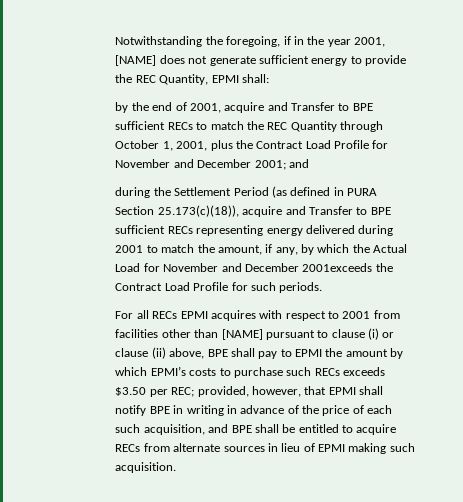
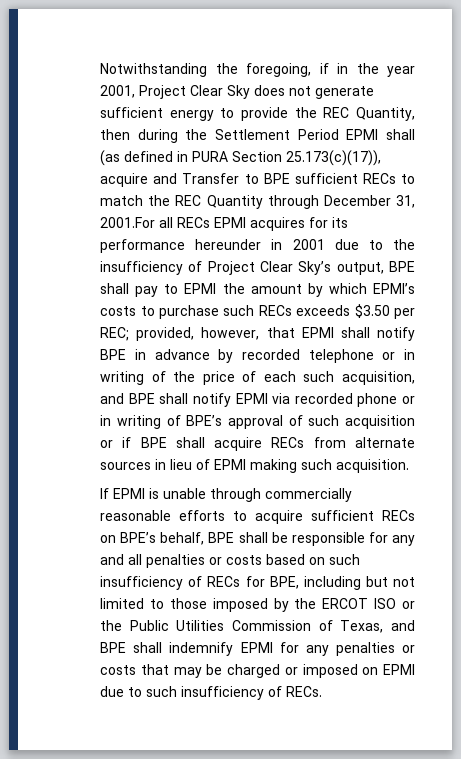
- Notwithstanding the foregoing, if in the year 2001, [NAME] does not generate sufficient energy to provide the REC Quantity, EPMI shall:
- by the end of 2001, acquire and Transfer to BPE sufficient RECs to match the REC Quantity through October 1, 2001, plus the Contract Load Profile for November and December 2001; and
- during the Settlement Period (as defined in PURA Section 25.173(c)(18)), acquire and Transfer to BPE sufficient RECs representing energy delivered during 2001 to match the amount, if any, by which the Actual Load for November and December 2001exceeds the Contract Load Profile for such periods.
- For all RECs EPMI acquires with respect to 2001 from facilities other than [NAME] pursuant to clause (i) or clause (ii) above, BPE shall pay to EPMI the amount by which EPMI’s costs to purchase such RECs exceeds $3.50 per REC;
+ Notwithstanding the foregoing, if in the year 2001, Project Clear Sky does not generate sufficient energy to provide the REC Quantity, then during the Settlement Period EPMI shall (as defined in PURA Section 25.173(c)(17)), acquire and Transfer to BPE sufficient RECs to match the REC Quantity through December 31, 2001.For all RECs EPMI acquires for its performance hereunder in 2001 due to the insufficiency of Project Clear Sky’s output, BPE shall pay to EPMI the amount by which EPMI’s costs to purchase such RECs exceeds $3.50 per REC;
- provided, however, that EPMI shall notify BPE in writing in advance of the price of each such acquisition, and BPE shall be entitled to acquire RECs from alternate sources in lieu of EPMI making such acquisition.
+ provided, however, that EPMI shall notify BPE in advance by recorded telephone or in writing of the price of each such acquisition, and BPE shall notify EPMI via recorded phone or in writing of BPE’s approval of such acquisition or if BPE shall acquire RECs from alternate sources in lieu of EPMI making such acquisition.
+ If EPMI is unable through commercially reasonable efforts to acquire sufficient RECs on BPE’s behalf, BPE shall be responsible for any and all penalties or costs based on such insufficiency of RECs for BPE, including but not limited to those imposed by the ERCOT ISO or the Public Utilities Commission of Texas, and BPE shall indemnify EPMI for any penalties or costs that may be charged or imposed on EPMI due to such insufficiency of RECs.

